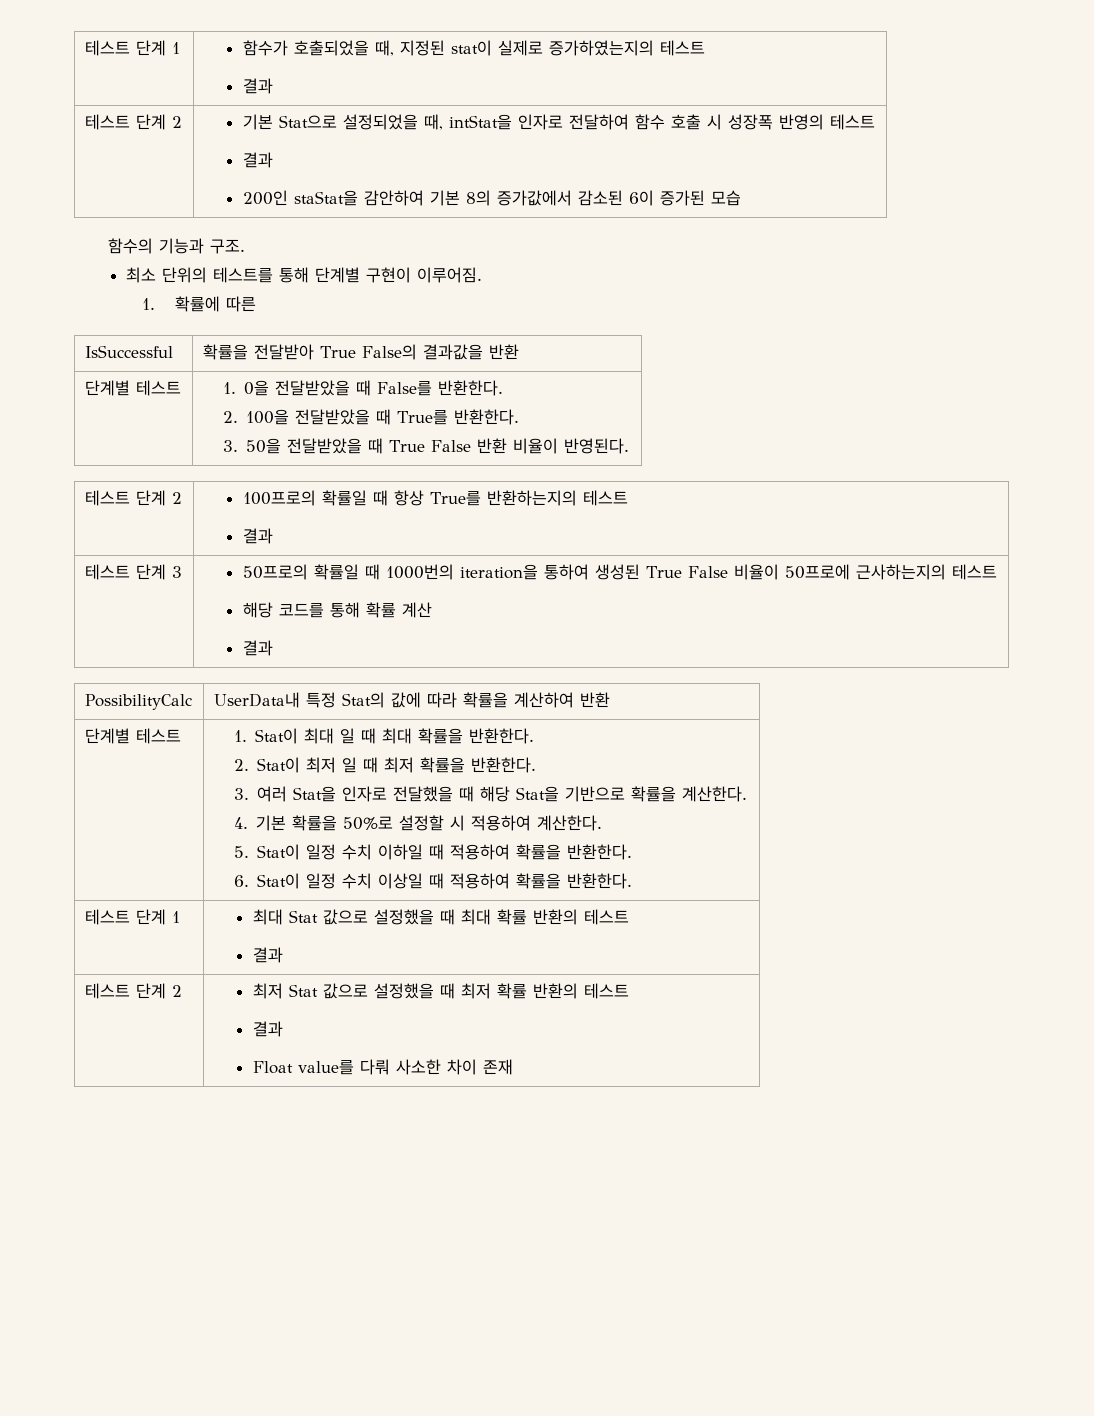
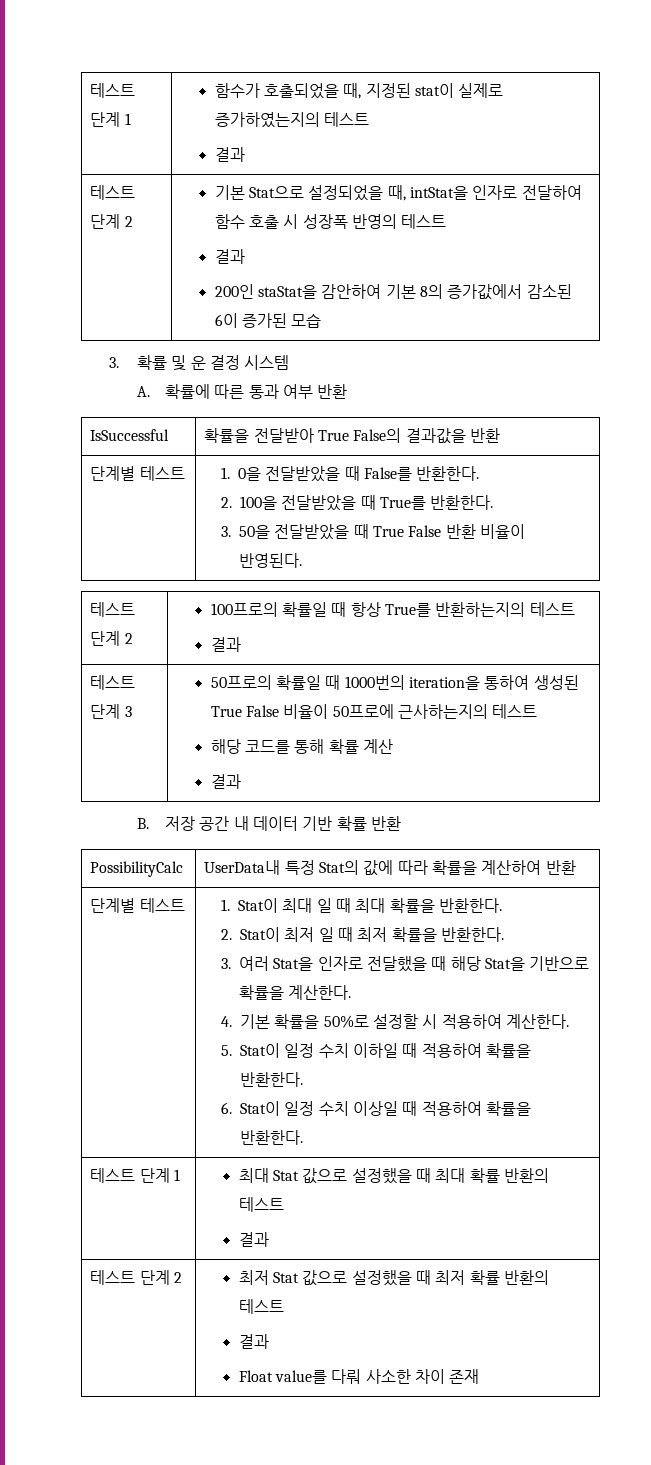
- 함수의 기능과 구조.
- 최소 단위의 테스트를 통해 단계별 구현이 이루어짐.
- 1. 확률에 따른
+ 3. 확률 및 운 결정 시스템
+ A. 확률에 따른 통과 여부 반환
+ B. 저장 공간 내 데이터 기반 확률 반환

